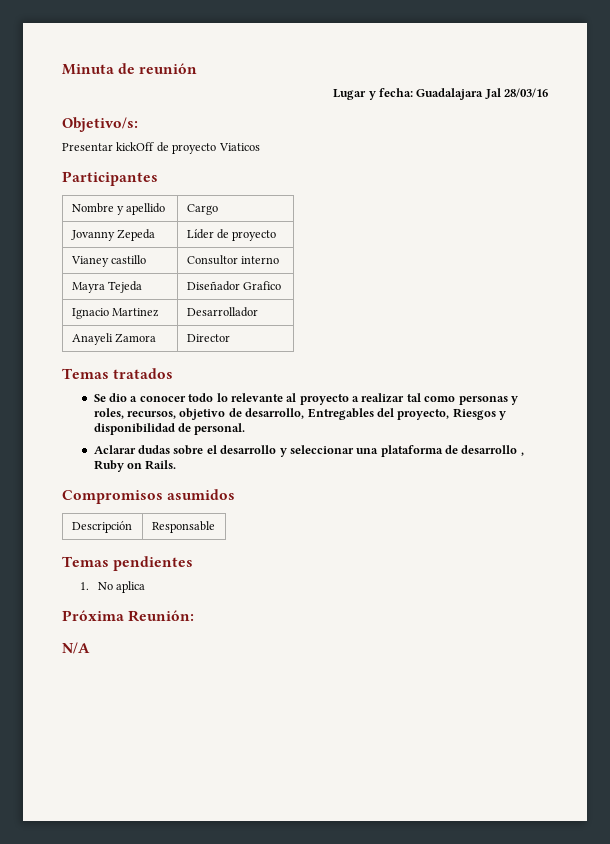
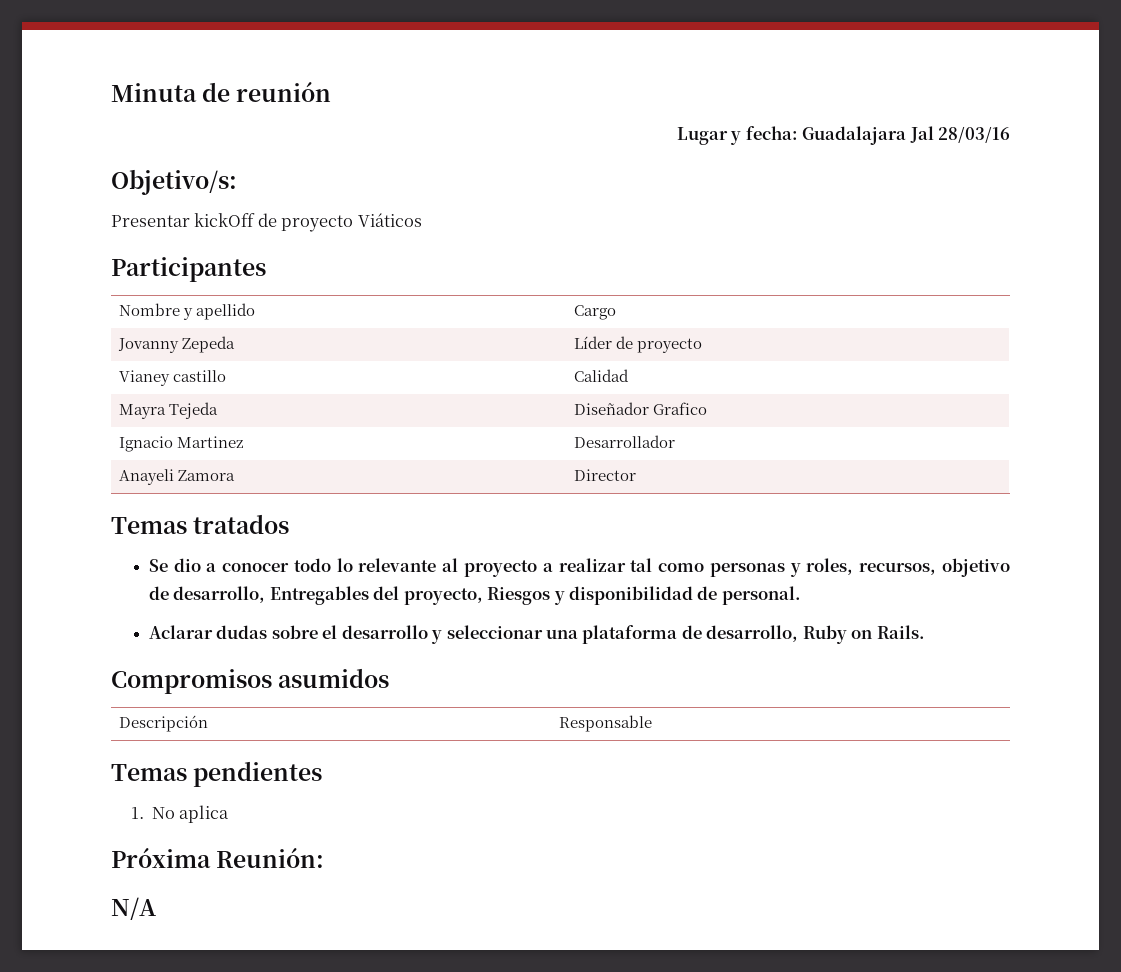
- Presentar kickOff de proyecto Viaticos
+ Presentar kickOff de proyecto Viáticos
- Vianey castillo | Consultor interno
+ Vianey castillo | Calidad
- Aclarar dudas sobre el desarrollo y seleccionar una plataforma de desarrollo , Ruby on Rails.
+ Aclarar dudas sobre el desarrollo y seleccionar una plataforma de desarrollo, Ruby on Rails.

